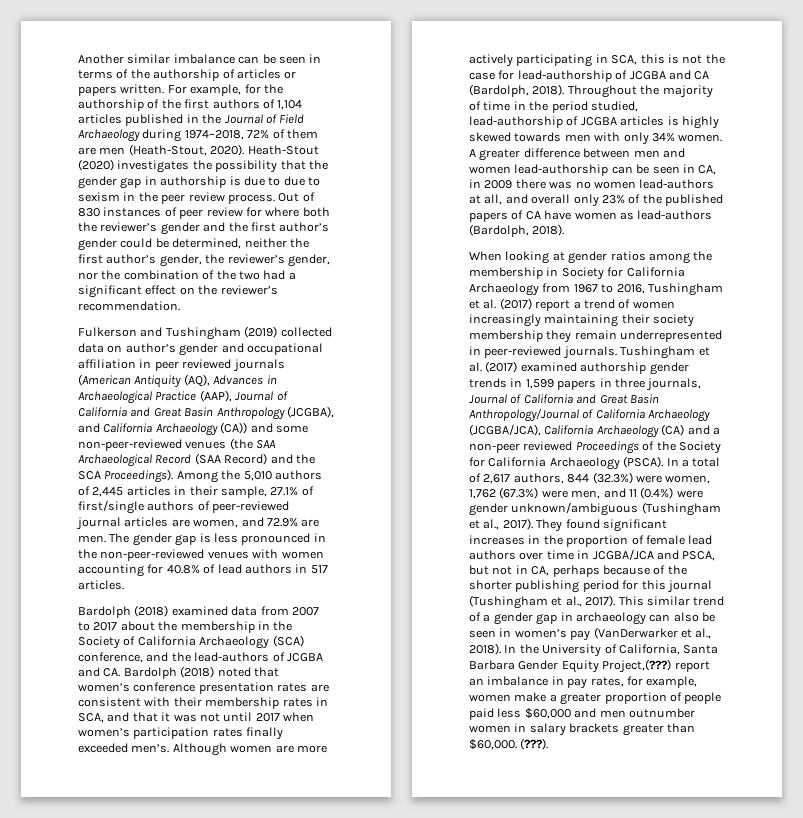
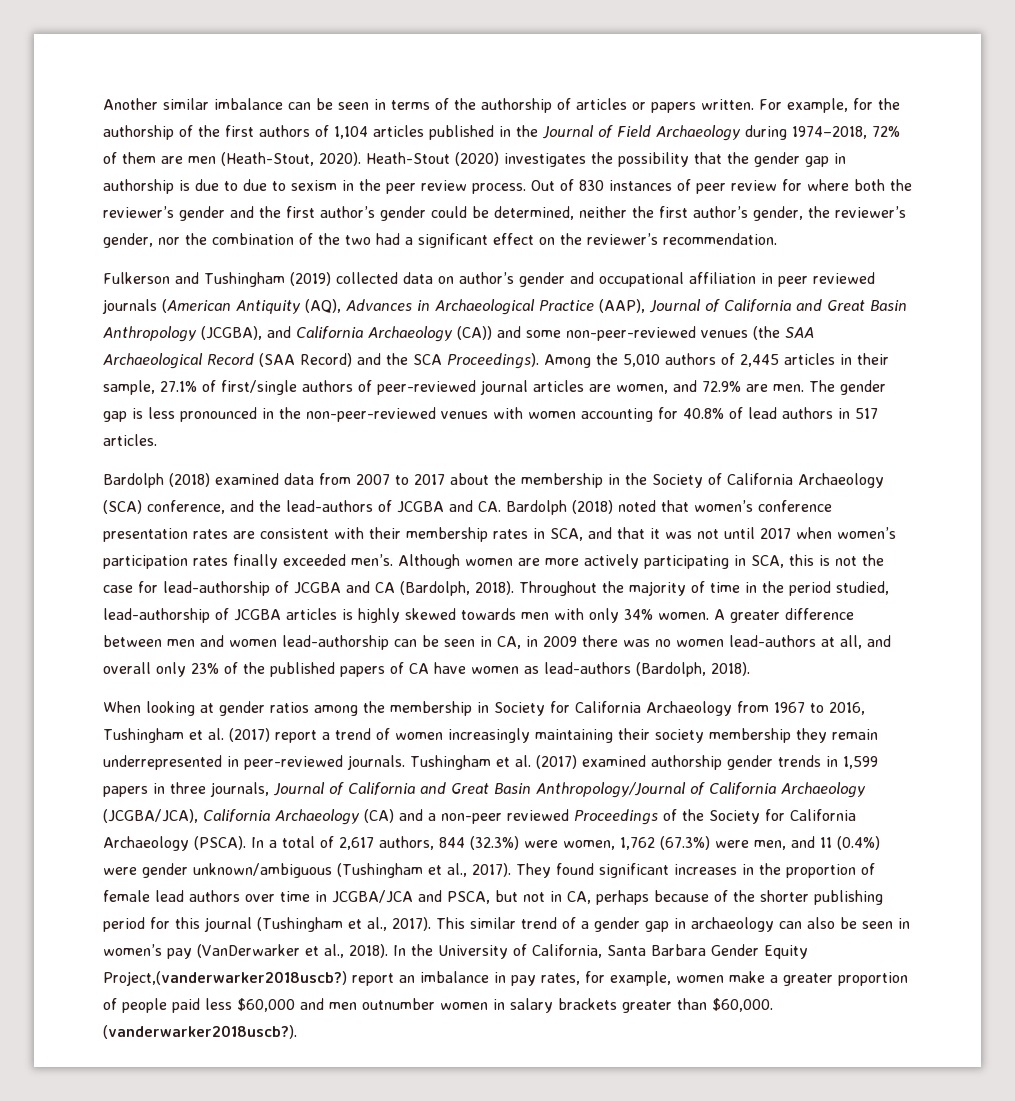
- In the University of California, Santa Barbara Gender Equity Project,(???) report an imbalance in pay rates, for example, women make a greater proportion of people paid less $60,000 and men outnumber women in salary brackets greater than $60,000.
+ In the University of California, Santa Barbara Gender Equity Project,(vanderwarker2018uscb?) report an imbalance in pay rates, for example, women make a greater proportion of people paid less $60,000 and men outnumber women in salary brackets greater than $60,000.
- (???).
+ (vanderwarker2018uscb?).

